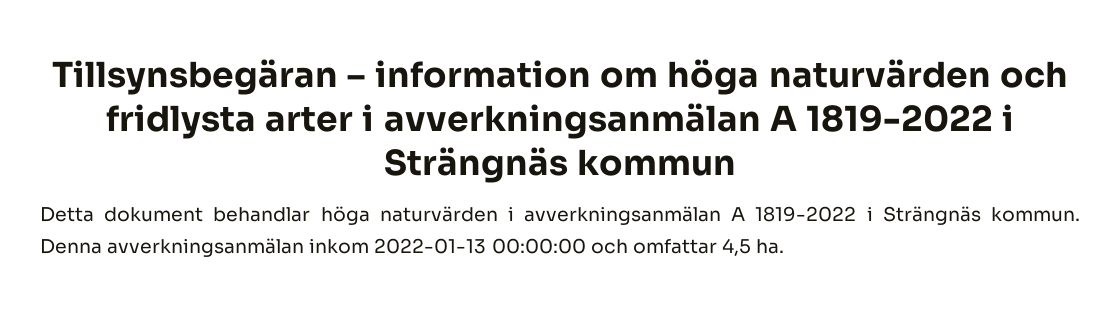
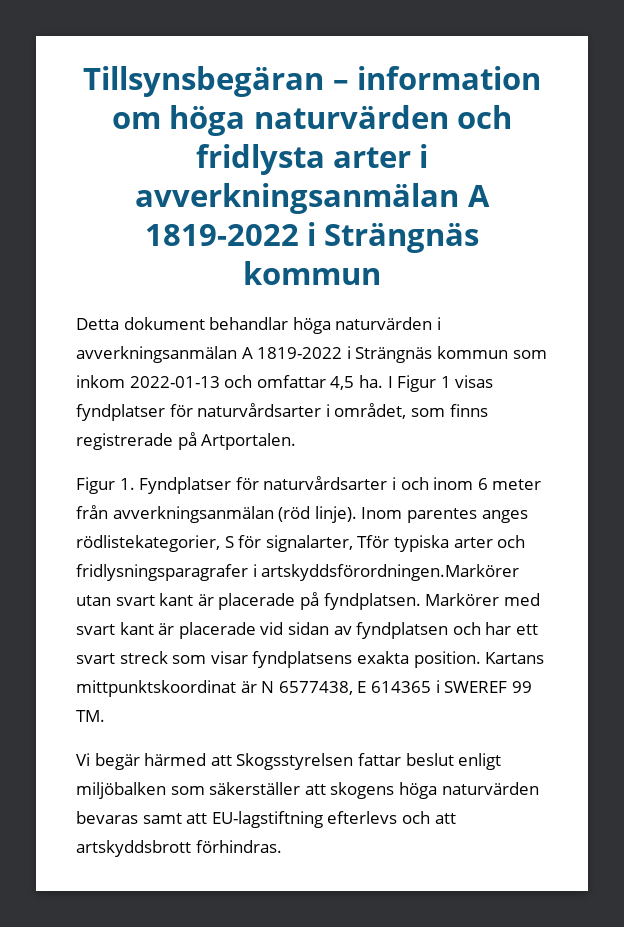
- Detta dokument behandlar höga naturvärden i avverkningsanmälan A 1819-2022 i Strängnäs kommun. Denna avverkningsanmälan inkom 2022-01-13 00:00:00 och omfattar 4,5 ha.
+ Detta dokument behandlar höga naturvärden i avverkningsanmälan A 1819-2022 i Strängnäs kommun som inkom 2022-01-13 och omfattar 4,5 ha.
+ I Figur 1 visas fyndplatser för naturvårdsarter i området, som finns registrerade på Artportalen.
+ Figur 1. Fyndplatser för naturvårdsarter i och inom 6 meter från avverkningsanmälan (röd linje). Inom parentes anges rödlistekategorier, S för signalarter, Tför typiska arter och fridlysningsparagrafer i artskyddsförordningen.Markörer utan svart kant är placerade på fyndplatsen. Markörer med svart kant är placerade vid sidan av fyndplatsen och har ett svart streck som visar fyndplatsens exakta position. Kartans mittpunktskoordinat är N 6577438, E 614365 i SWEREF 99 TM.
+ Vi begär härmed att Skogsstyrelsen fattar beslut enligt miljöbalken som säkerställer att skogens höga naturvärden bevaras samt att EU-lagstiftning efterlevs och att artskyddsbrott förhindras.

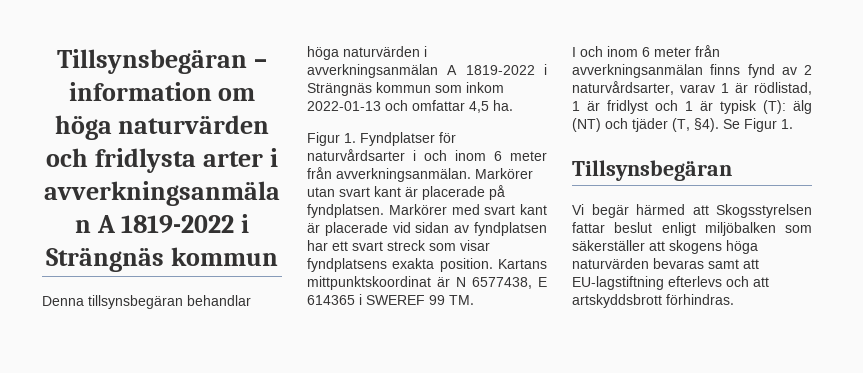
- Detta dokument behandlar höga naturvärden i avverkningsanmälan A 1819-2022 i Strängnäs kommun som inkom 2022-01-13 och omfattar 4,5 ha. I Figur 1 visas fyndplatser för naturvårdsarter i området, som finns registrerade på Artportalen.
+ Denna tillsynsbegäran behandlar höga naturvärden i avverkningsanmälan A 1819-2022 i Strängnäs kommun som inkom 2022-01-13 och omfattar 4,5 ha.
- Figur 1. Fyndplatser för naturvårdsarter i och inom 6 meter från avverkningsanmälan (röd linje). Inom parentes anges rödlistekategorier, S för signalarter, Tför typiska arter och fridlysningsparagrafer i artskyddsförordningen.Markörer utan svart kant är placerade på fyndplatsen.
+ Figur 1. Fyndplatser för naturvårdsarter i och inom 6 meter från avverkningsanmälan. Markörer utan svart kant är placerade på fyndplatsen.
- Markörer med svart kant är placerade vid sidan av fyndplatsen och har ett svart streck som visar fyndplatsens exakta position.
+ Markörer med svart kant är placerade vid sidan av fyndplatsen har ett svart streck som visar fyndplatsens exakta position.
+ I och inom 6 meter från avverkningsanmälan finns fynd av 2 naturvårdsarter, varav 1 är rödlistad, 1 är fridlyst och 1 är typisk (T): älg (NT) och tjäder (T, §4). Se Figur 1.
+ Tillsynsbegäran

